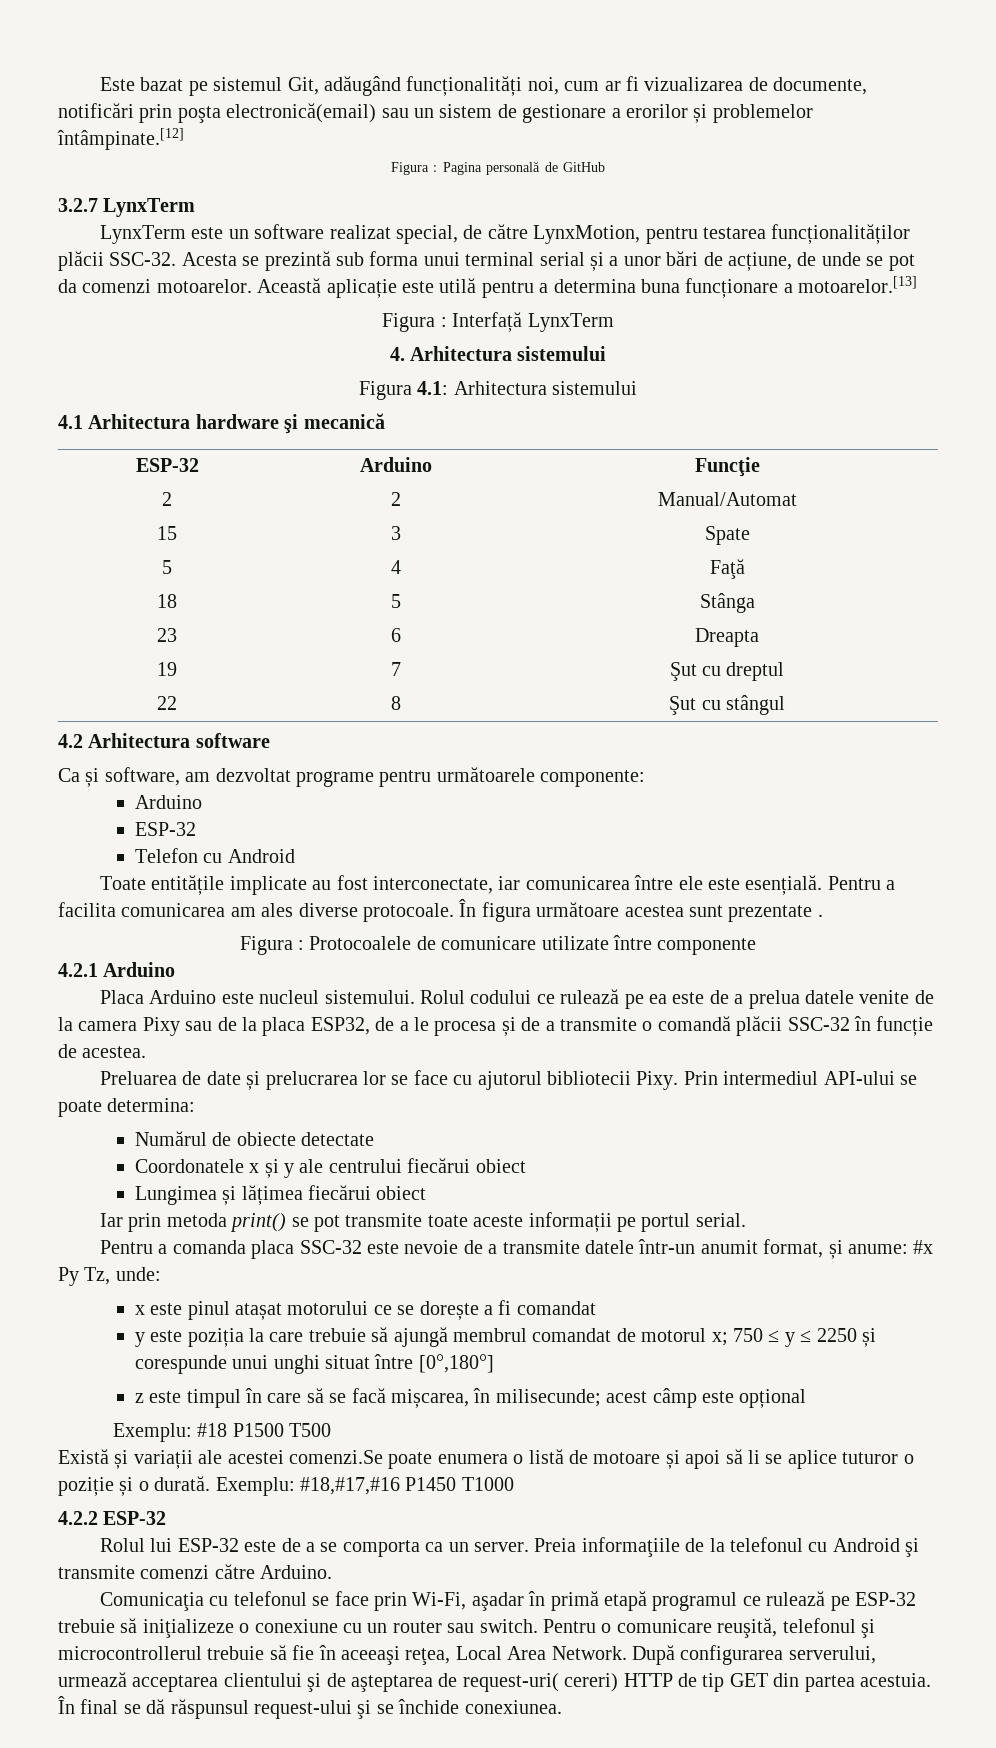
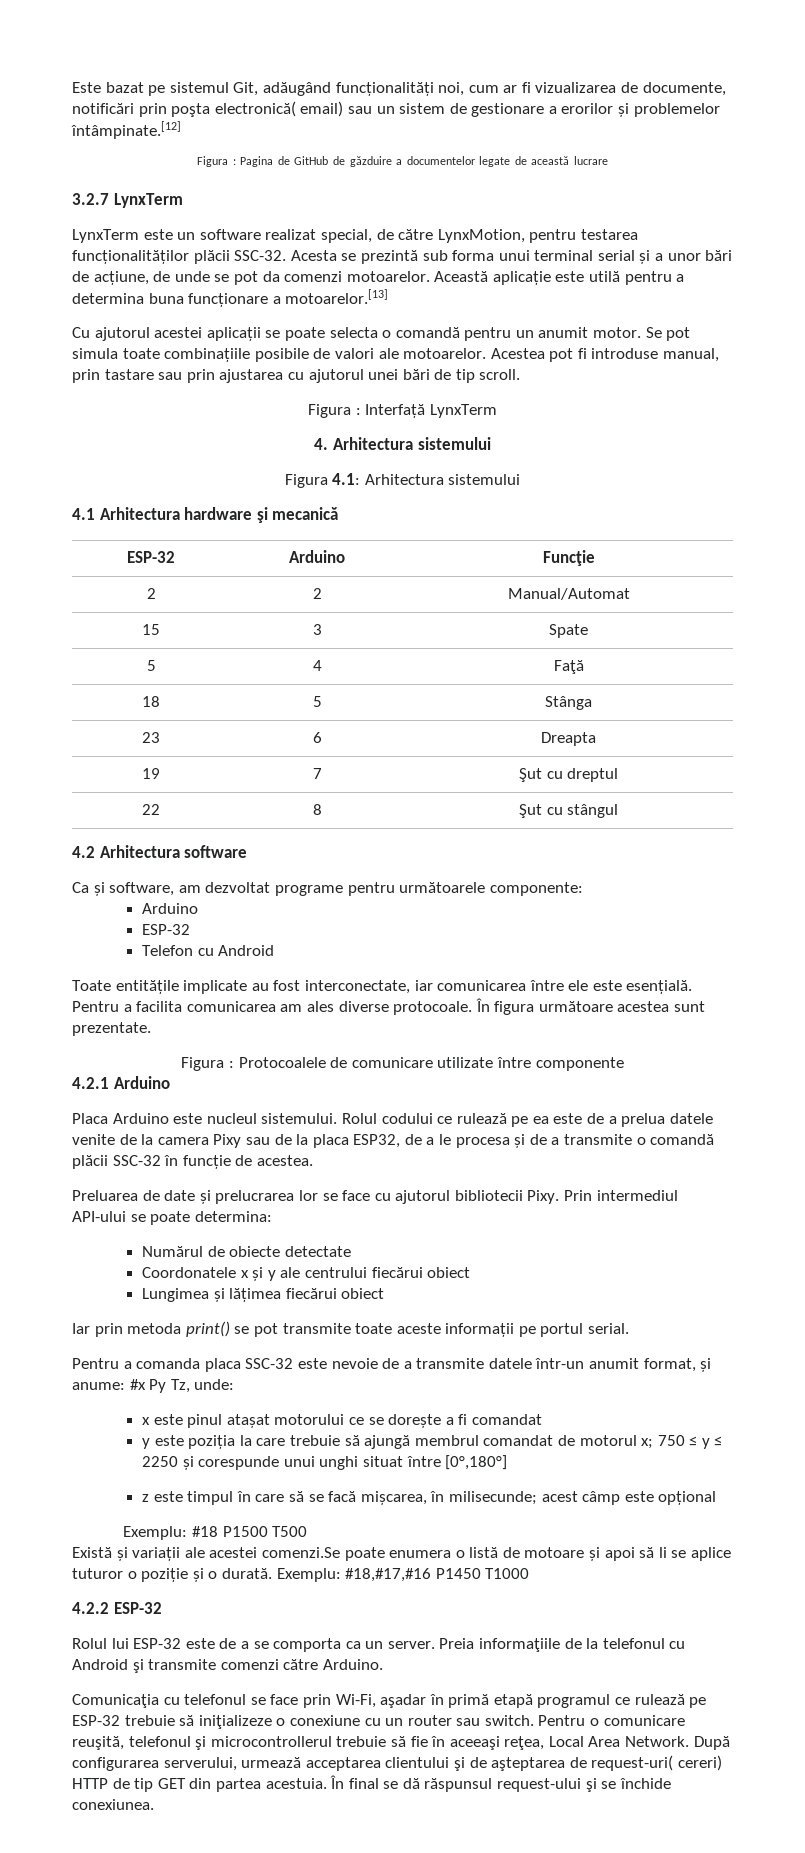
- Este bazat pe sistemul Git, adăugând funcționalități noi, cum ar fi vizualizarea de documente, notificări prin poşta electronică(email) sau un sistem de gestionare a erorilor și problemelor întâmpinate.[12]
+ Este bazat pe sistemul Git, adăugând funcționalități noi, cum ar fi vizualizarea de documente, notificări prin poşta electronică( email) sau un sistem de gestionare a erorilor și problemelor întâmpinate.[12]
- Figura : Pagina personală de GitHub
+ Figura : Pagina de GitHub de găzduire a documentelor legate de această lucrare
+ Cu ajutorul acestei aplicații se poate selecta o comandă pentru un anumit motor. Se pot simula toate combinațiile posibile de valori ale motoarelor. Acestea pot fi introduse manual, prin tastare sau prin ajustarea cu ajutorul unei bări de tip scroll.
- În figura următoare acestea sunt prezentate .
+ În figura următoare acestea sunt prezentate.

